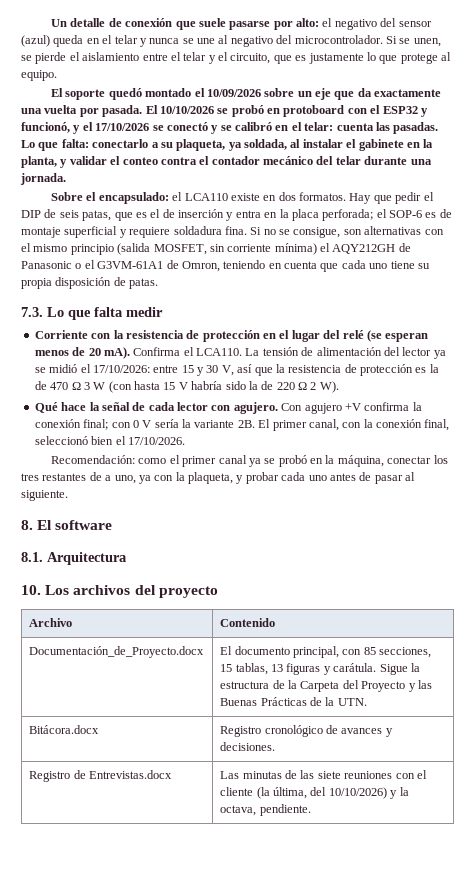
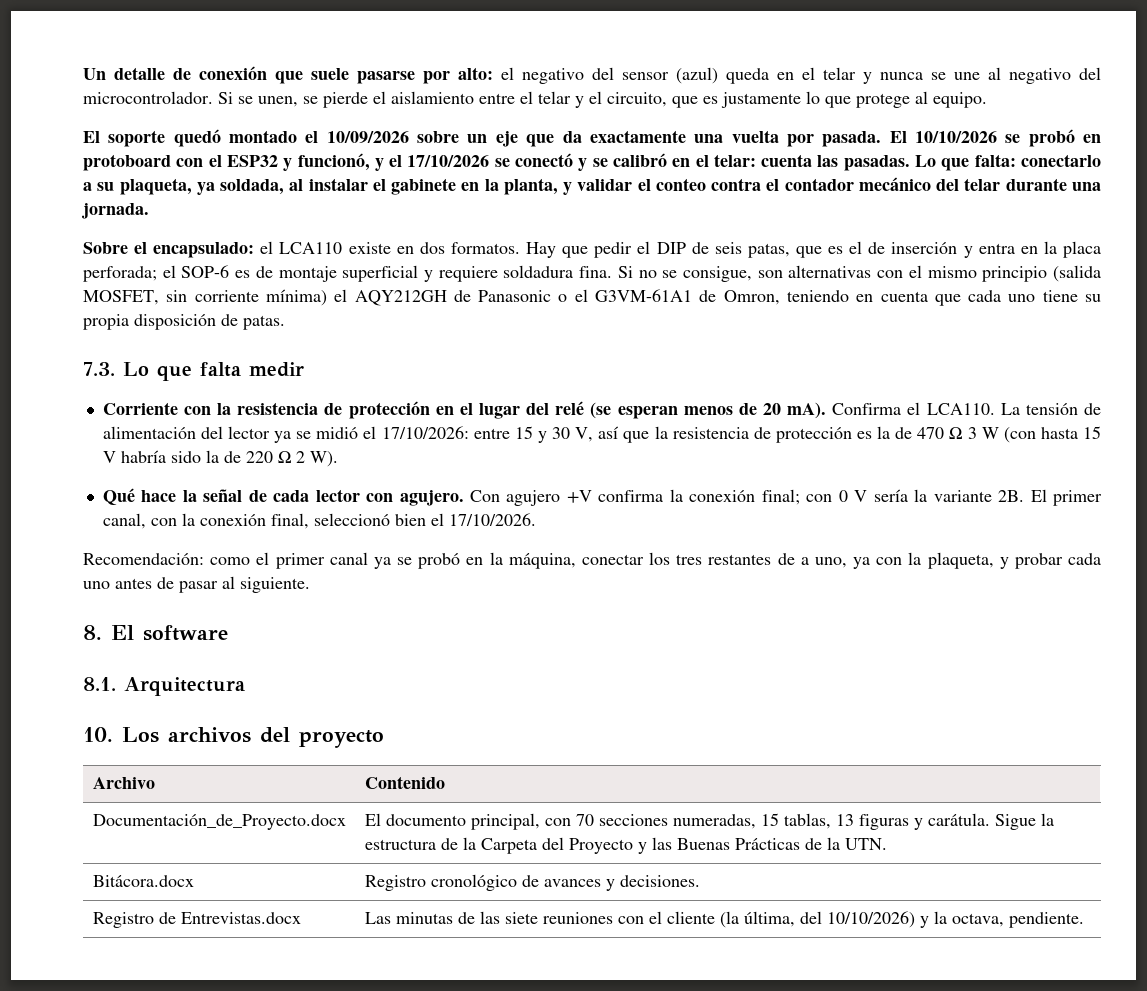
- Documentación_de_Proyecto.docx | El documento principal, con 85 secciones, 15 tablas, 13 figuras y carátula. Sigue la estructura de la Carpeta del Proyecto y las Buenas Prácticas de la UTN.
+ Documentación_de_Proyecto.docx | El documento principal, con 70 secciones numeradas, 15 tablas, 13 figuras y carátula. Sigue la estructura de la Carpeta del Proyecto y las Buenas Prácticas de la UTN.

